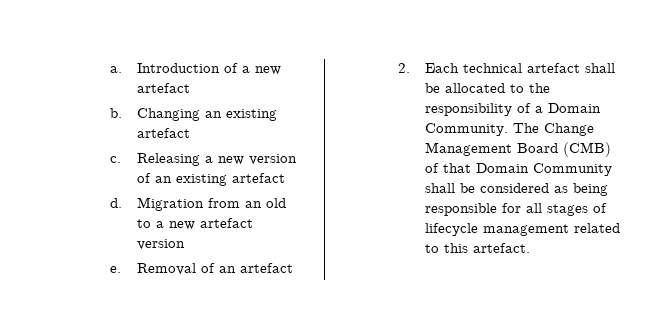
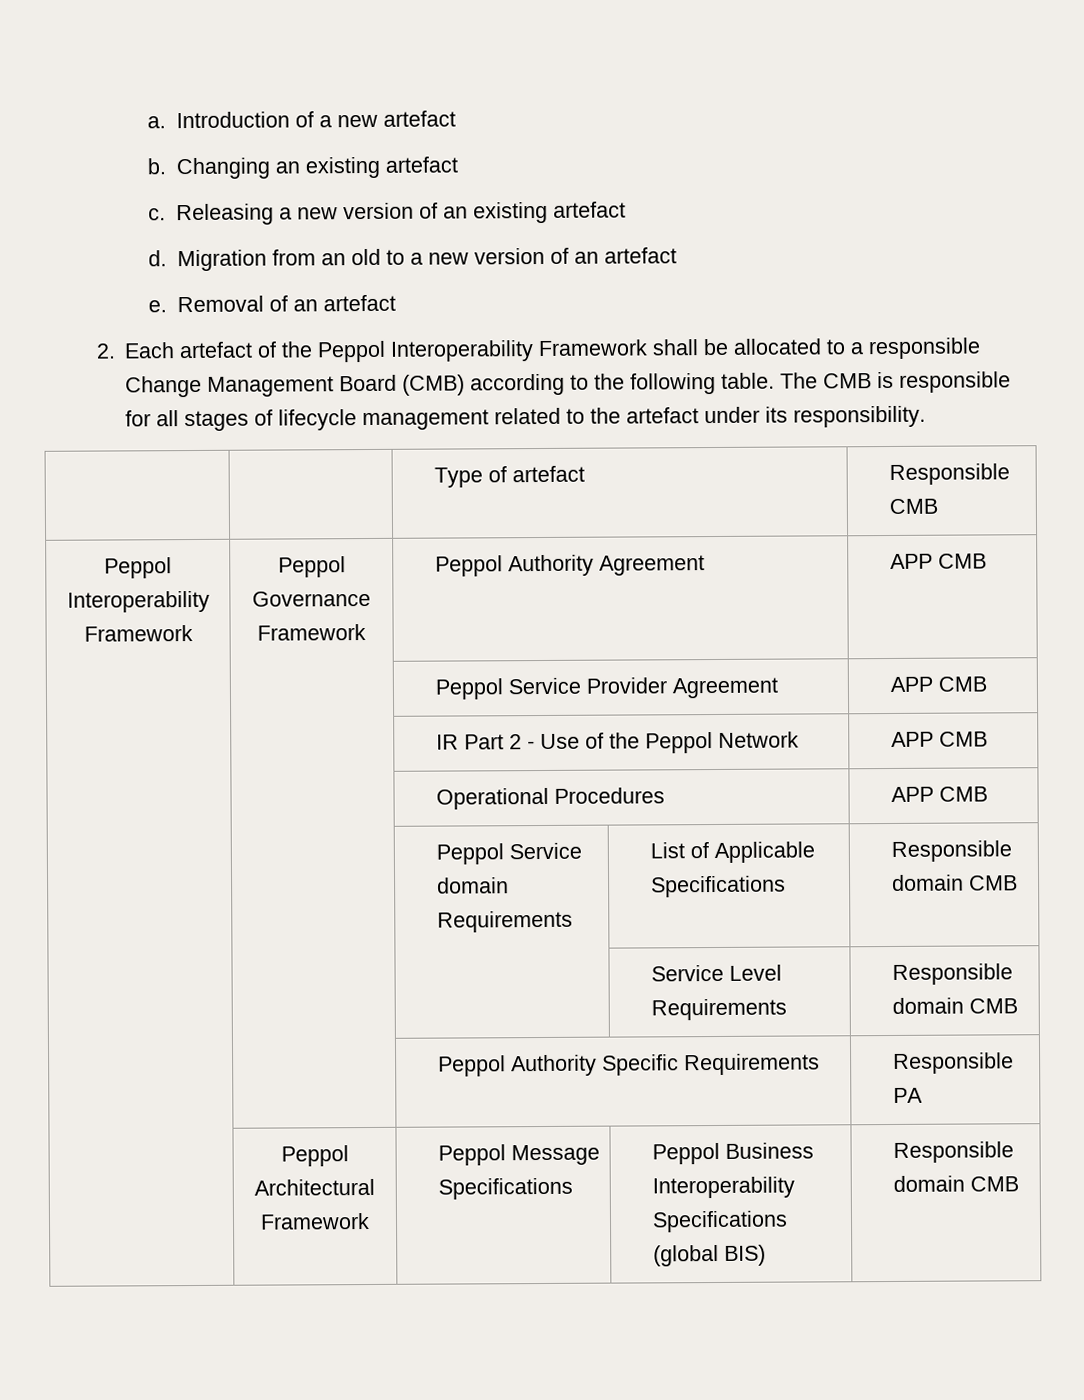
- Migration from an old to a new artefact version
+ Migration from an old to a new version of an artefact
- 2. Each technical artefact shall be allocated to the responsibility of a Domain Community. The Change Management Board (CMB) of that Domain Community shall be considered as being responsible for all stages of lifecycle management related to this artefact.
+ 2. Each artefact of the Peppol Interoperability Framework shall be allocated to a responsible Change Management Board (CMB) according to the following table. The CMB is responsible for all stages of lifecycle management related to the artefact under its responsibility.
+ | | Type of artefact | Responsible CMB
+ Peppol Interoperability Framework | Peppol Governance Framework | Peppol Authority Agreement | APP CMB
+ | | Peppol Service Provider Agreement | APP CMB
+ | | IR Part 2 - Use of the Peppol Network | APP CMB
+ | | Operational Procedures | APP CMB
+ | | Peppol Service domain Requirements | List of Applicable Specifications | Responsible domain CMB
+ | | | Service Level Requirements | Responsible domain CMB
+ | | Peppol Authority Specific Requirements | Responsible PA
+ | Peppol Architectural Framework | Peppol Message Specifications | Peppol Business Interoperability Specifications (global BIS) | Responsible domain CMB

